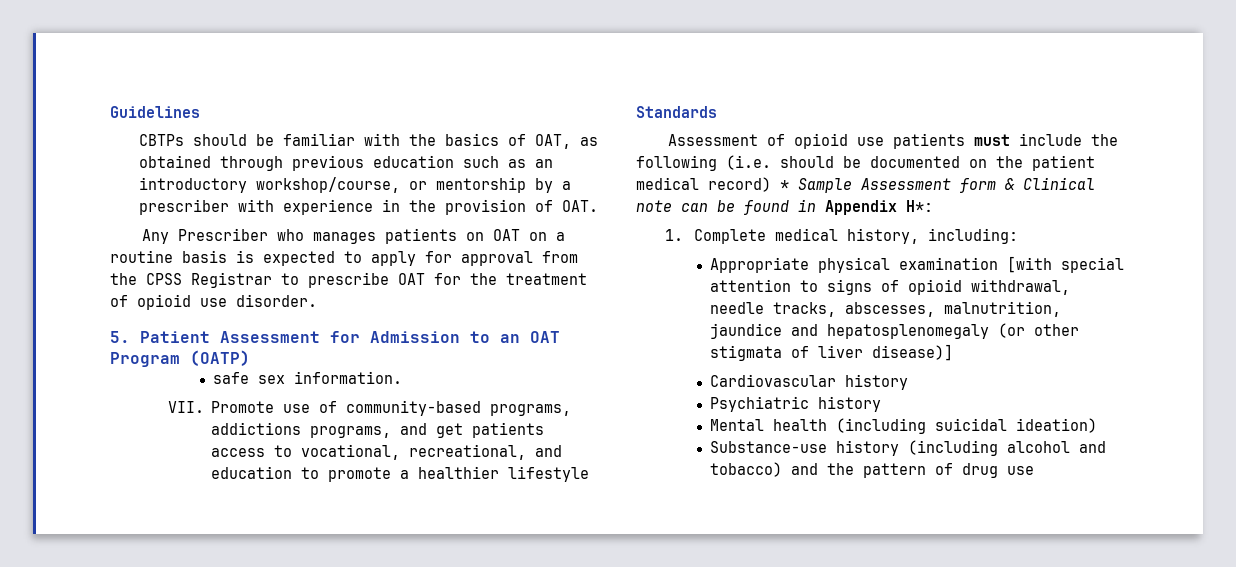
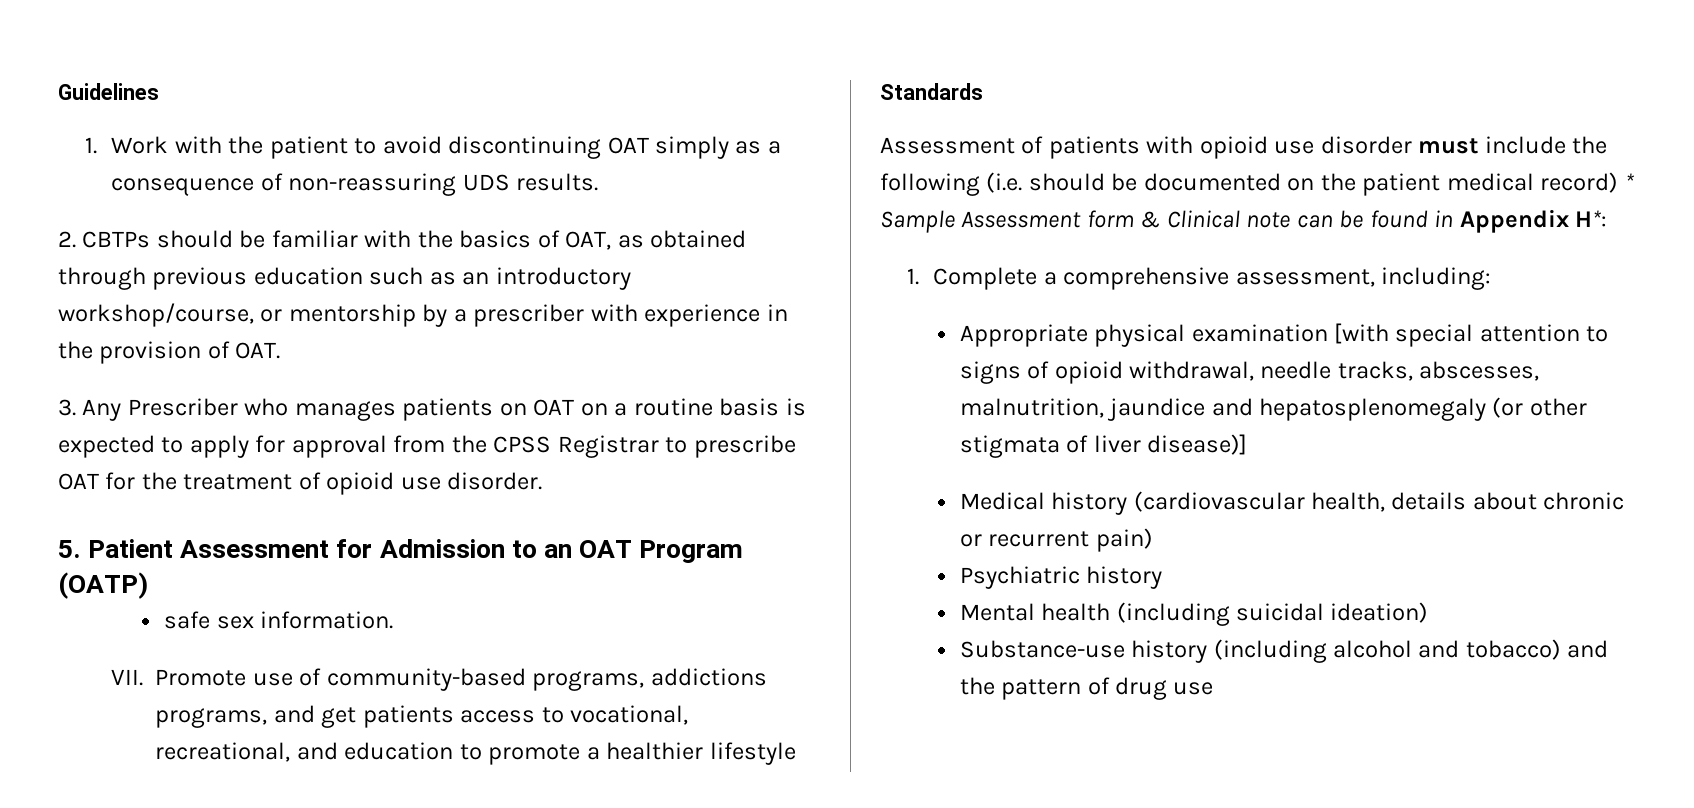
- CBTPs should be familiar with the basics of OAT, as obtained through previous education such as an introductory workshop/course, or mentorship by a prescriber with experience in the provision of OAT.
+ 1. Work with the patient to avoid discontinuing OAT simply as a consequence of non-reassuring UDS results.
+ 2. CBTPs should be familiar with the basics of OAT, as obtained through previous education such as an introductory workshop/course, or mentorship by a prescriber with experience in the provision of OAT.
- Any Prescriber who manages patients on OAT on a routine basis is expected to apply for approval from the CPSS Registrar to prescribe OAT for the treatment of opioid use disorder.
+ 3. Any Prescriber who manages patients on OAT on a routine basis is expected to apply for approval from the CPSS Registrar to prescribe OAT for the treatment of opioid use disorder.
- Assessment of opioid use patients must include the following (i.e. should be documented on the patient medical record) * Sample Assessment form & Clinical note can be found in Appendix H*:
+ Assessment of patients with opioid use disorder must include the following (i.e. should be documented on the patient medical record) * Sample Assessment form & Clinical note can be found in Appendix H*:
- 1. Complete medical history, including:
+ 1. Complete a comprehensive assessment, including:
- Cardiovascular history
+ Medical history (cardiovascular health, details about chronic or recurrent pain)

